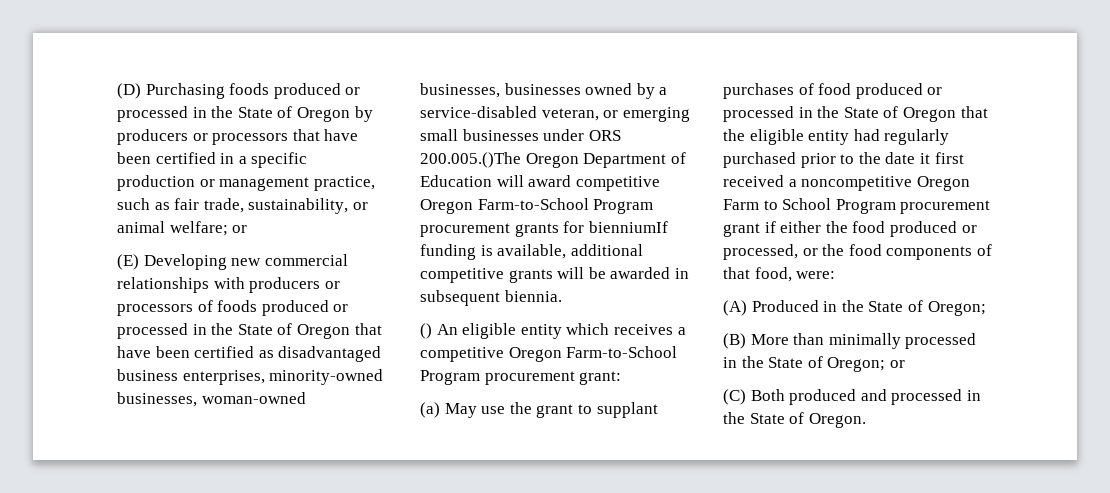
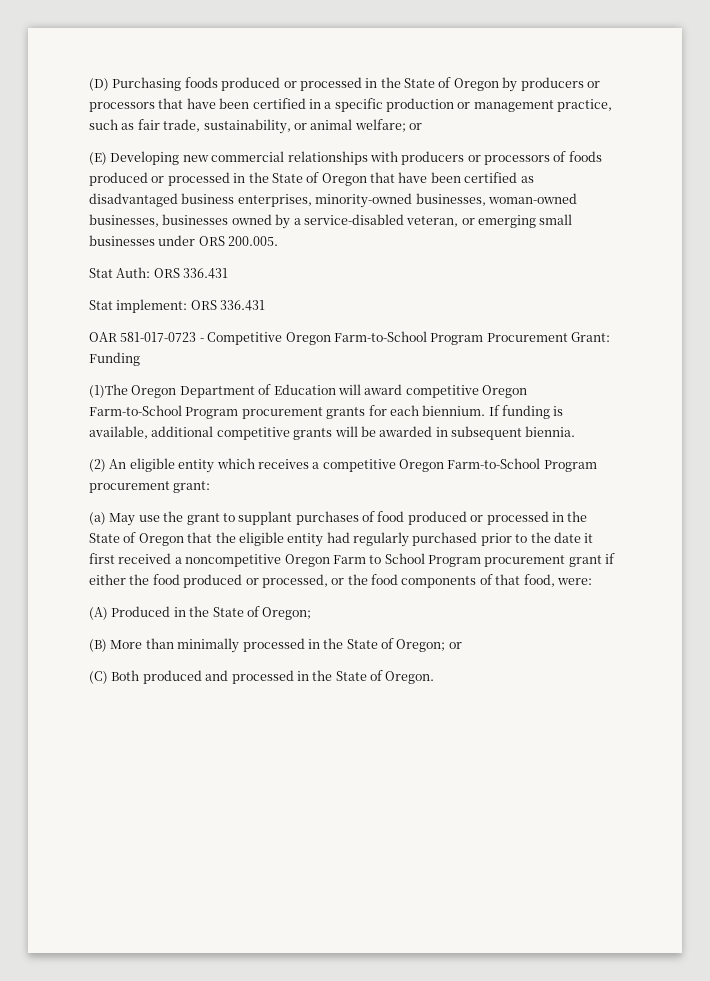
- (E) Developing new commercial relationships with producers or processors of foods produced or processed in the State of Oregon that have been certified as disadvantaged business enterprises, minority-owned businesses, woman-owned businesses, businesses owned by a service-disabled veteran, or emerging small businesses under ORS 200.005.()The Oregon Department of Education will award competitive Oregon Farm-to-School Program procurement grants for bienniumIf funding is available, additional competitive grants will be awarded in subsequent biennia.
+ (E) Developing new commercial relationships with producers or processors of foods produced or processed in the State of Oregon that have been certified as disadvantaged business enterprises, minority-owned businesses, woman-owned businesses, businesses owned by a service-disabled veteran, or emerging small businesses under ORS 200.005.
+ Stat Auth: ORS 336.431
+ Stat implement: ORS 336.431
+ OAR 581-017-0723 - Competitive Oregon Farm-to-School Program Procurement Grant: Funding
+ (1)The Oregon Department of Education will award competitive Oregon Farm-to-School Program procurement grants for each biennium. If funding is available, additional competitive grants will be awarded in subsequent biennia.
- () An eligible entity which receives a competitive Oregon Farm-to-School Program procurement grant:
+ (2) An eligible entity which receives a competitive Oregon Farm-to-School Program procurement grant:

